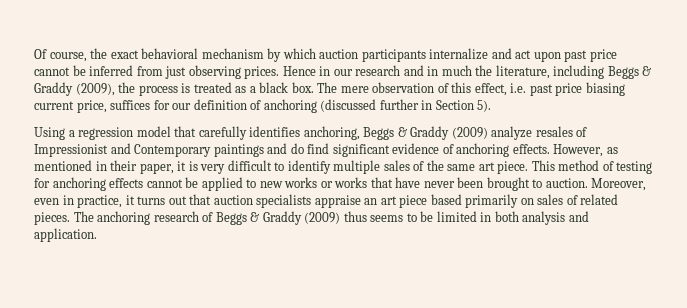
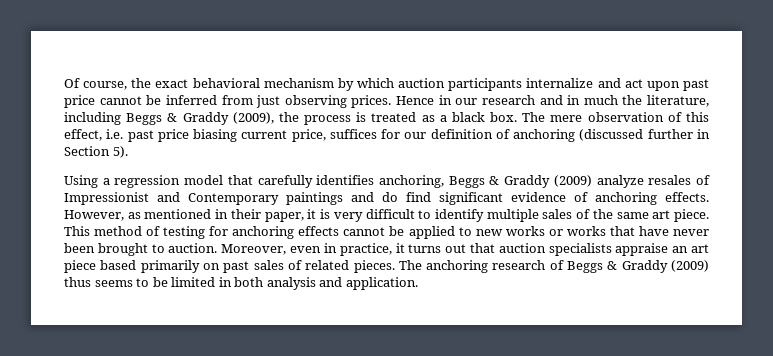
- Moreover, even in practice, it turns out that auction specialists appraise an art piece based primarily on sales of related pieces.
+ Moreover, even in practice, it turns out that auction specialists appraise an art piece based primarily on past sales of related pieces.

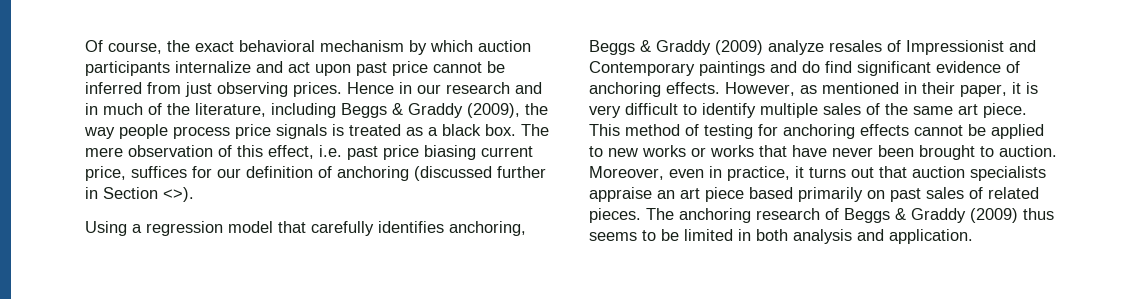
- Hence in our research and in much the literature, including Beggs & Graddy (2009), the process is treated as a black box.
+ Hence in our research and in much of the literature, including Beggs & Graddy (2009), the way people process price signals is treated as a black box.
- The mere observation of this effect, i.e. past price biasing current price, suffices for our definition of anchoring (discussed further in Section 5).
+ The mere observation of this effect, i.e. past price biasing current price, suffices for our definition of anchoring (discussed further in Section <>).

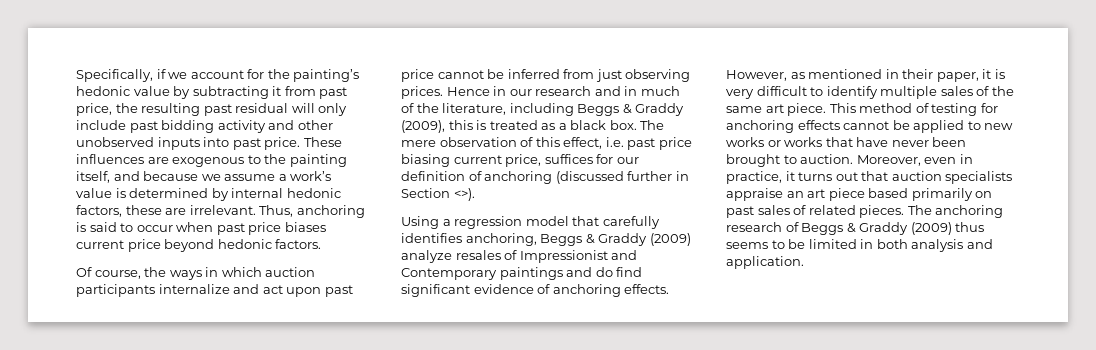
- Of course, the exact behavioral mechanism by which auction participants internalize and act upon past price cannot be inferred from just observing prices.
+ Specifically, if we account for the painting’s hedonic value by subtracting it from past price, the resulting past residual will only include past bidding activity and other unobserved inputs into past price. These influences are exogenous to the painting itself, and because we assume a work’s value is determined by internal hedonic factors, these are irrelevant. Thus, anchoring is said to occur when past price biases current price beyond hedonic factors.
+ Of course, the ways in which auction participants internalize and act upon past price cannot be inferred from just observing prices.
- Hence in our research and in much of the literature, including Beggs & Graddy (2009), the way people process price signals is treated as a black box.
+ Hence in our research and in much of the literature, including Beggs & Graddy (2009), this is treated as a black box.

